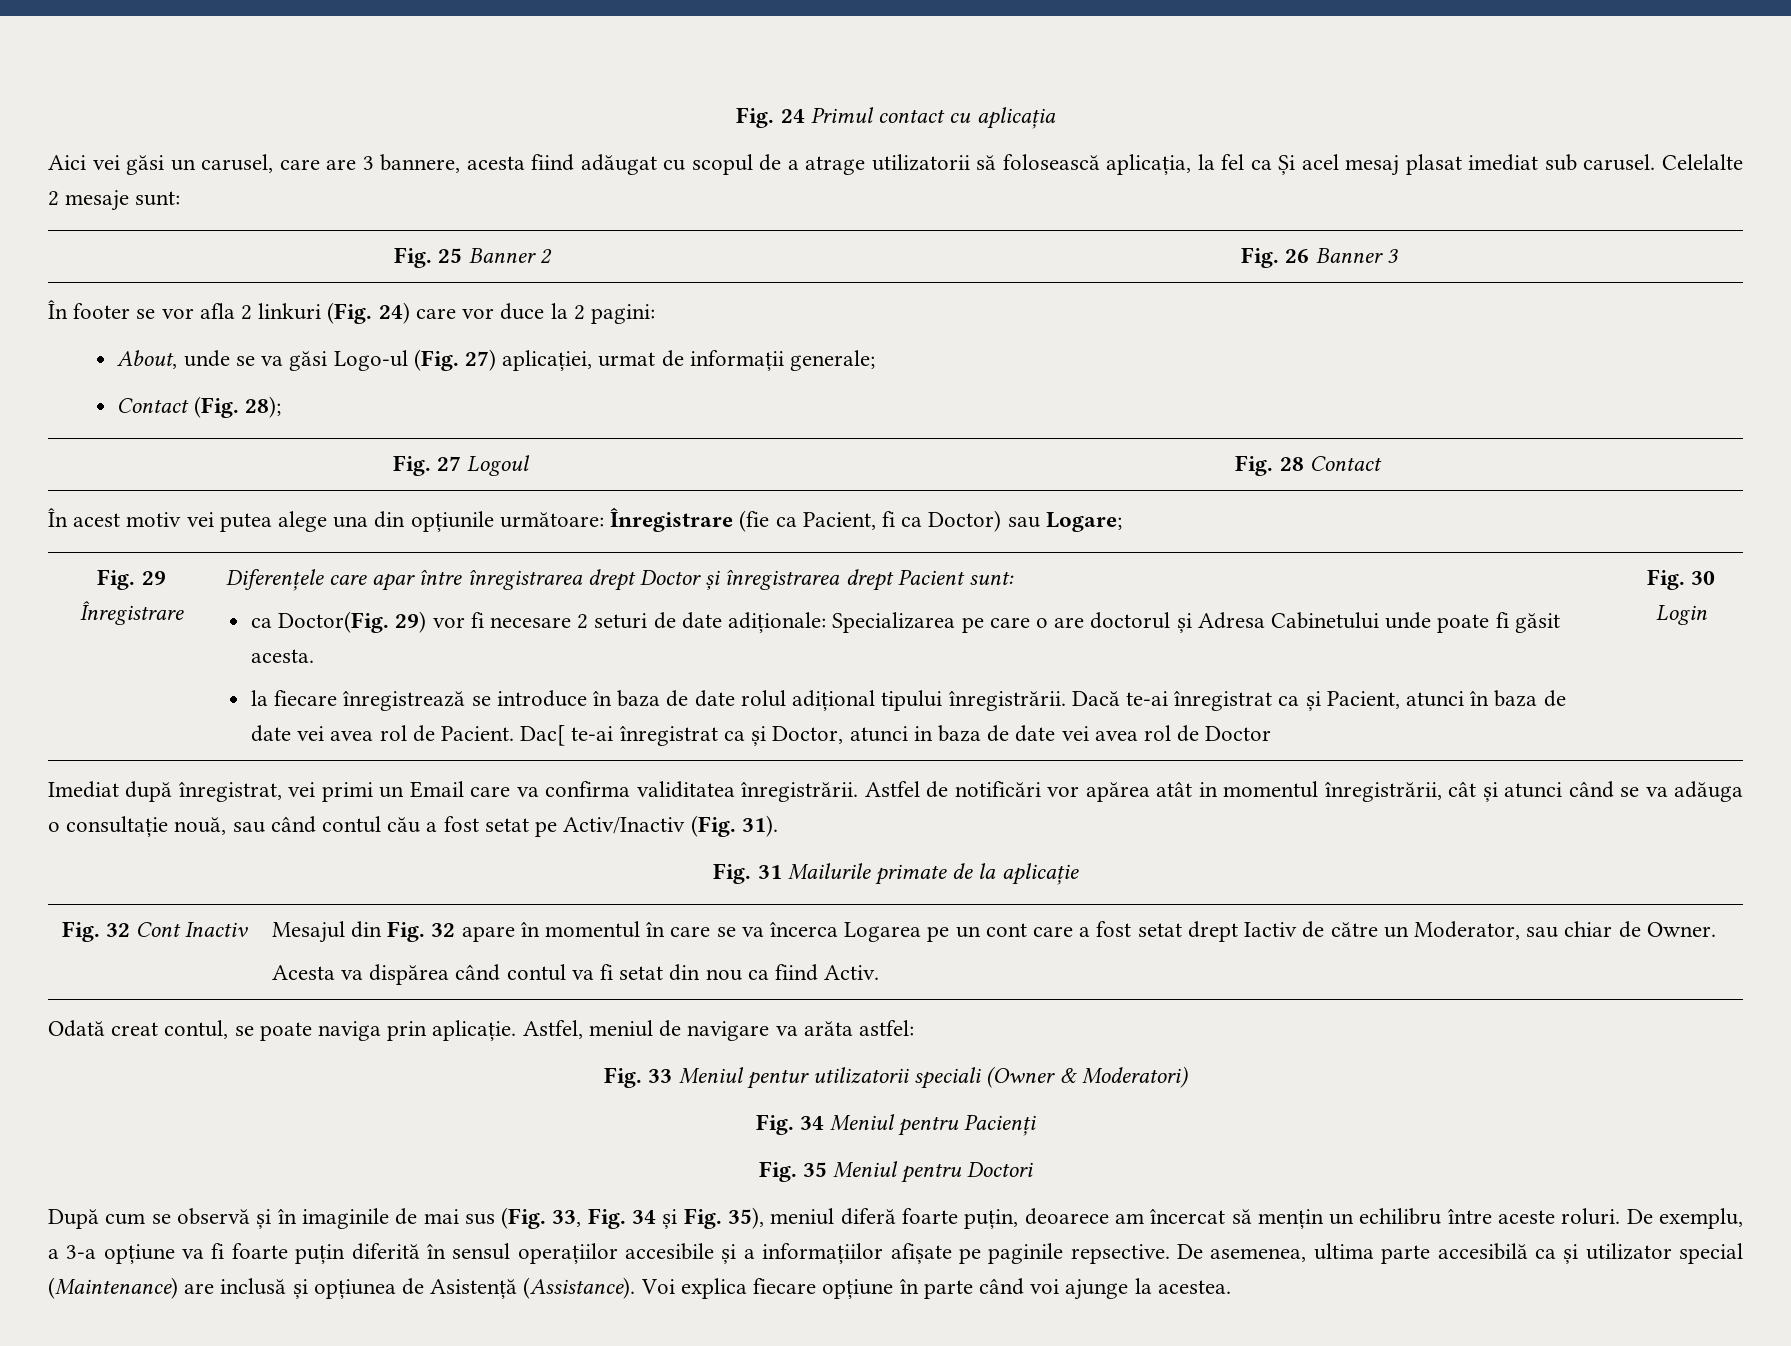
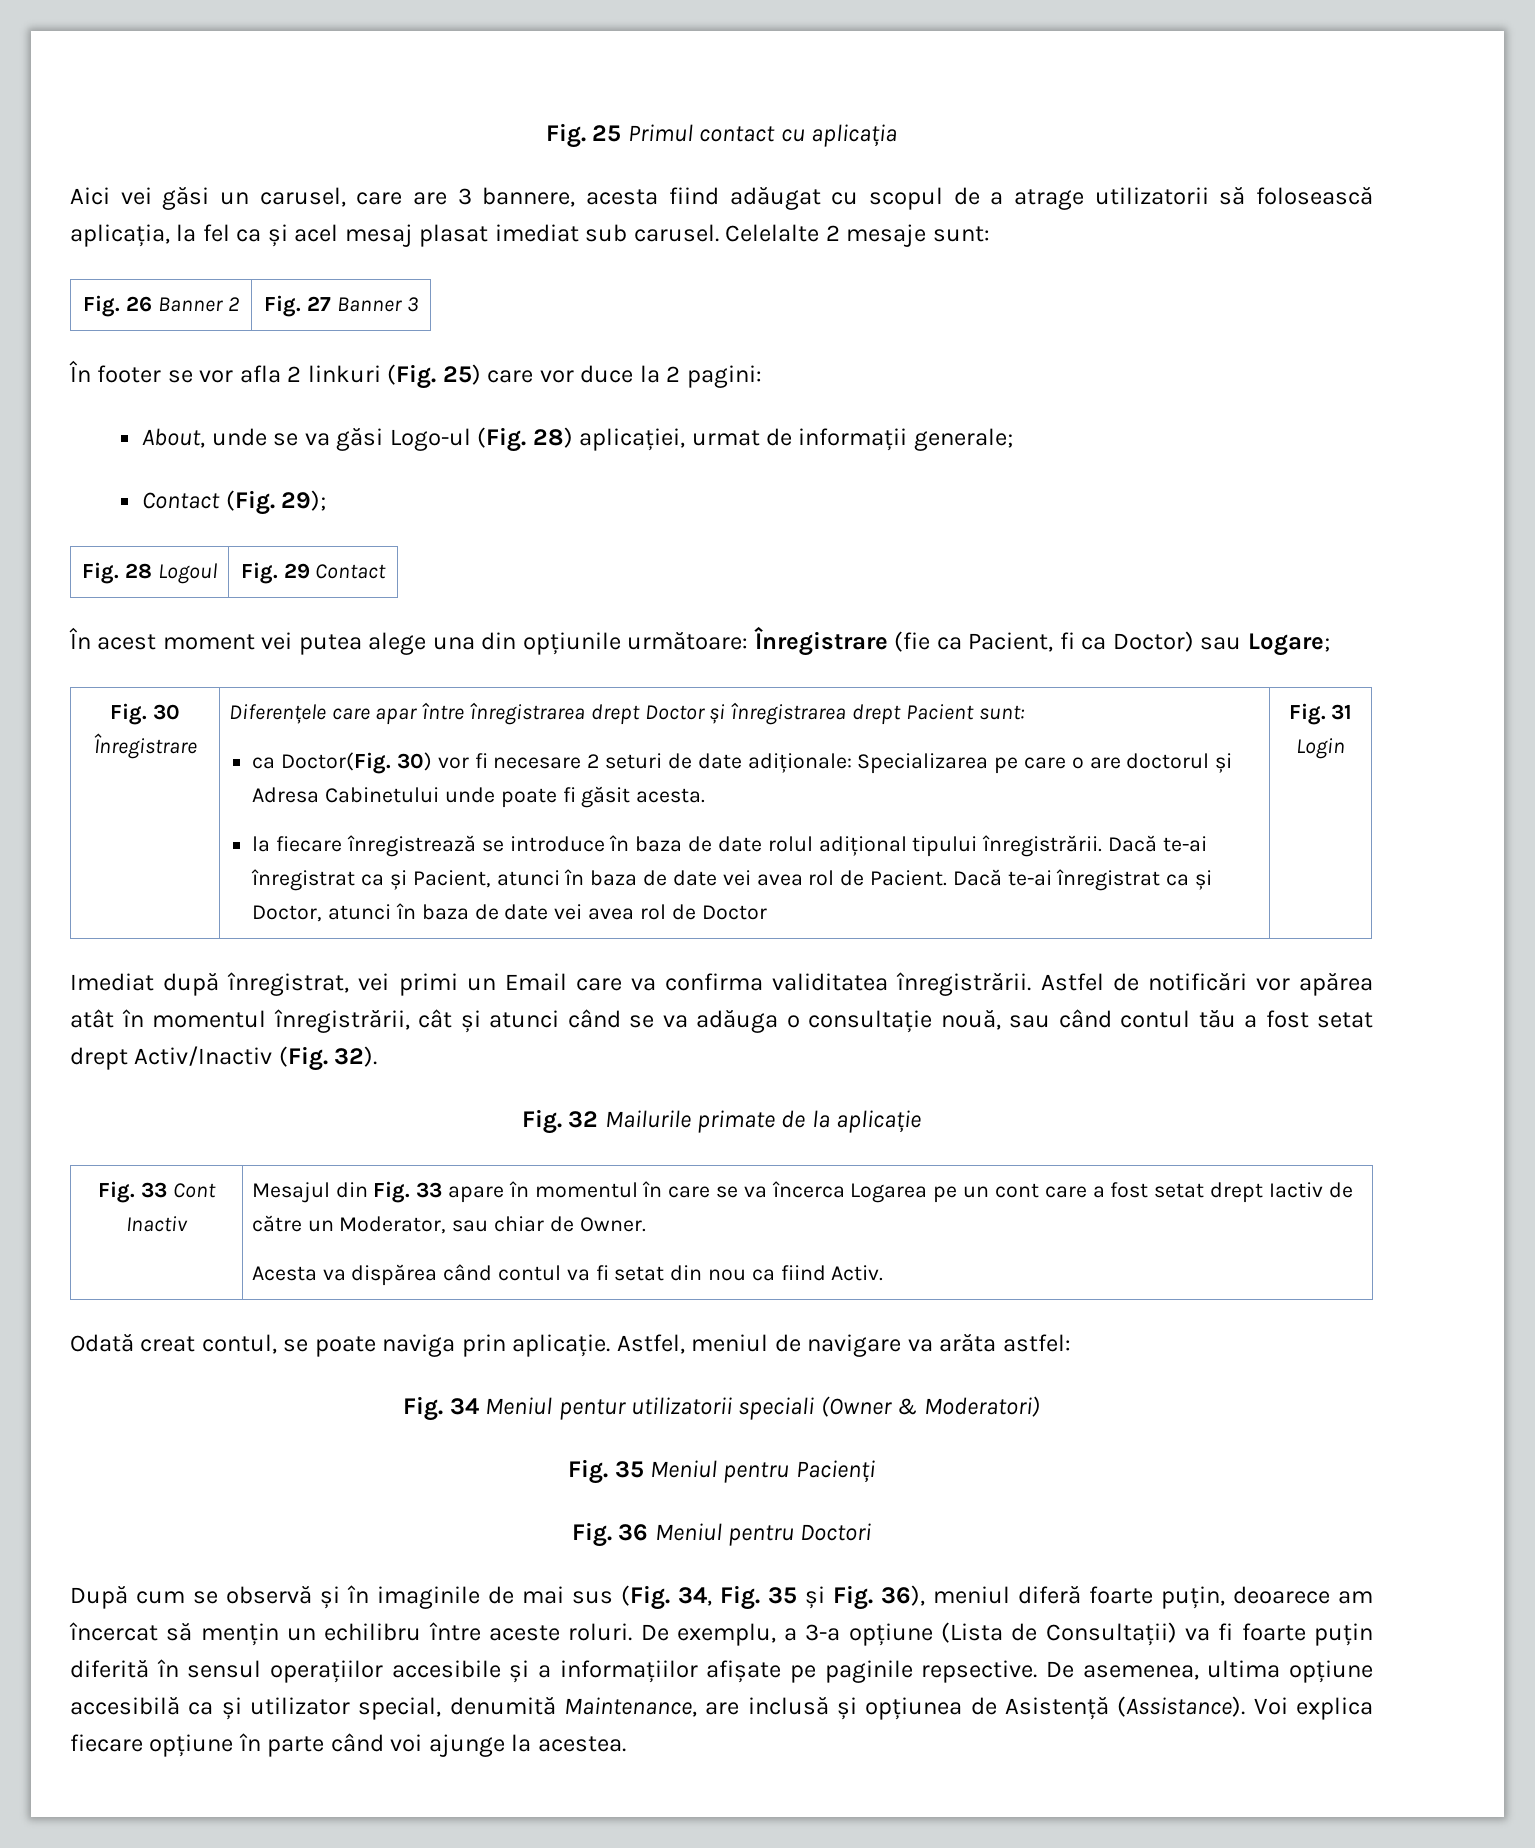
- Fig. 24 Primul contact cu aplicația
+ Fig. 25 Primul contact cu aplicația
- Aici vei găsi un carusel, care are 3 bannere, acesta fiind adăugat cu scopul de a atrage utilizatorii să folosească aplicația, la fel ca Și acel mesaj plasat imediat sub carusel.
+ Aici vei găsi un carusel, care are 3 bannere, acesta fiind adăugat cu scopul de a atrage utilizatorii să folosească aplicația, la fel ca și acel mesaj plasat imediat sub carusel.
- Fig. 25 Banner 2 | Fig. 26 Banner 3
+ Fig. 26 Banner 2 | Fig. 27 Banner 3
- În footer se vor afla 2 linkuri (Fig. 24) care vor duce la 2 pagini:
+ În footer se vor afla 2 linkuri (Fig. 25) care vor duce la 2 pagini:
- About, unde se va găsi Logo-ul (Fig. 27) aplicației, urmat de informații generale;
+ About, unde se va găsi Logo-ul (Fig. 28) aplicației, urmat de informații generale;
- Contact (Fig. 28);
- Fig. 27 Logoul | Fig. 28 Contact
+ Contact (Fig. 29);
+ Fig. 28 Logoul | Fig. 29 Contact
- În acest motiv vei putea alege una din opțiunile următoare: Înregistrare (fie ca Pacient, fi ca Doctor) sau Logare;
+ În acest moment vei putea alege una din opțiunile următoare: Înregistrare (fie ca Pacient, fi ca Doctor) sau Logare;
- Fig. 29 Înregistrare
+ Fig. 30 Înregistrare
- 29) vor fi necesare 2 seturi de date adiționale: Specializarea pe care o are doctorul și Adresa Cabinetului unde poate fi găsit acesta.
+ 30) vor fi necesare 2 seturi de date adiționale: Specializarea pe care o are doctorul și Adresa Cabinetului unde poate fi găsit acesta.
- Dac[ te-ai înregistrat ca și Doctor, atunci in baza de date vei avea rol de Doctor
+ Dacă te-ai înregistrat ca și Doctor, atunci în baza de date vei avea rol de Doctor
- Fig. 30 Login
+ Fig. 31 Login
- Astfel de notificări vor apărea atât in momentul înregistrării, cât și atunci când se va adăuga o consultație nouă, sau când contul cău a fost setat pe Activ/Inactiv (Fig. 31).
- Fig. 31 Mailurile primate de la aplicație
+ Astfel de notificări vor apărea atât în momentul înregistrării, cât și atunci când se va adăuga o consultație nouă, sau când contul tău a fost setat drept Activ/Inactiv (Fig. 32).
+ Fig. 32 Mailurile primate de la aplicație
- Fig. 32 Cont Inactiv
+ Fig. 33 Cont Inactiv
- Mesajul din Fig. 32 apare în momentul în care se va încerca Logarea pe un cont care a fost setat drept Iactiv de către un Moderator, sau chiar de Owner.
+ Mesajul din Fig. 33 apare în momentul în care se va încerca Logarea pe un cont care a fost setat drept Iactiv de către un Moderator, sau chiar de Owner.
- Fig. 33 Meniul pentur utilizatorii speciali (Owner & Moderatori)
+ Fig. 34 Meniul pentur utilizatorii speciali (Owner & Moderatori)
- Fig. 34 Meniul pentru Pacienți
+ Fig. 35 Meniul pentru Pacienți
- Fig. 35 Meniul pentru Doctori
+ Fig. 36 Meniul pentru Doctori
- După cum se observă și în imaginile de mai sus (Fig. 33, Fig. 34 și Fig. 35), meniul diferă foarte puțin, deoarece am încercat să mențin un echilibru între aceste roluri.
+ După cum se observă și în imaginile de mai sus (Fig. 34, Fig. 35 și Fig. 36), meniul diferă foarte puțin, deoarece am încercat să mențin un echilibru între aceste roluri.
- De exemplu, a 3-a opțiune va fi foarte puțin diferită în sensul operațiilor accesibile și a informațiilor afișate pe paginile repsective.
+ De exemplu, a 3-a opțiune (Lista de Consultații) va fi foarte puțin diferită în sensul operațiilor accesibile și a informațiilor afișate pe paginile repsective.
- De asemenea, ultima parte accesibilă ca și utilizator special (Maintenance) are inclusă și opțiunea de Asistență (Assistance).
+ De asemenea, ultima opțiune accesibilă ca și utilizator special, denumită Maintenance, are inclusă și opțiunea de Asistență (Assistance).

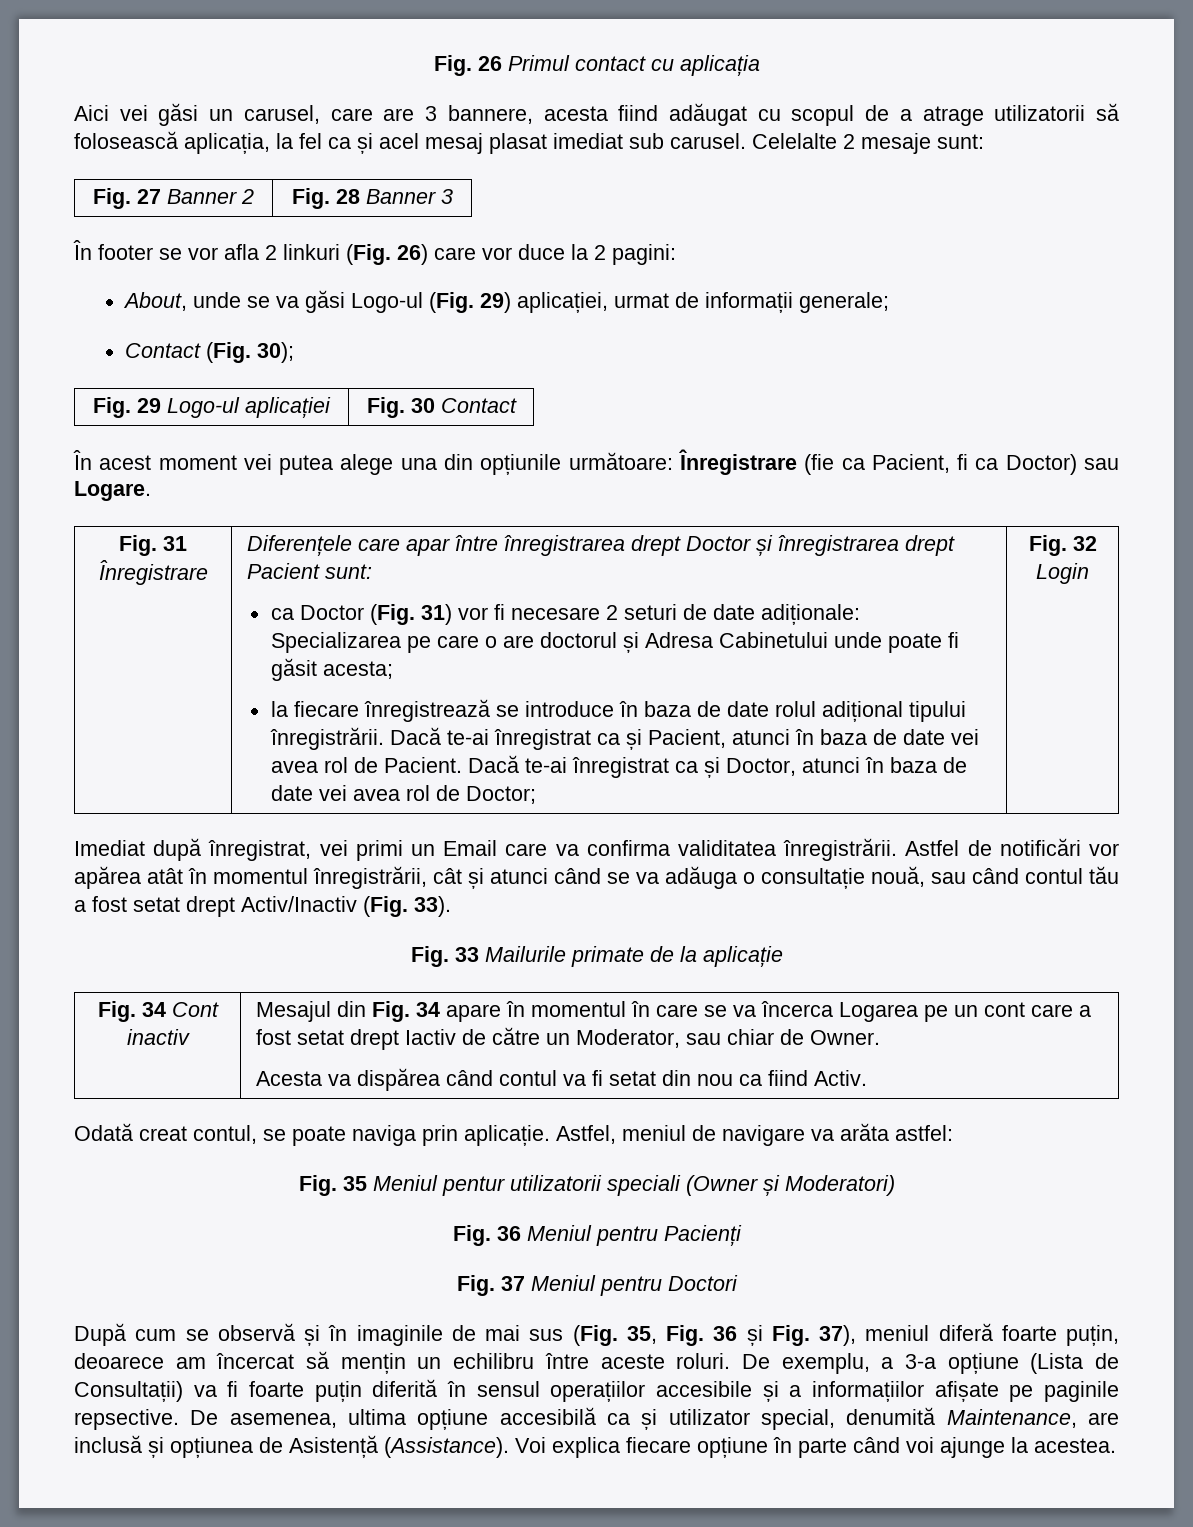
- Fig. 25 Primul contact cu aplicația
+ Fig. 26 Primul contact cu aplicația
- Fig. 26 Banner 2 | Fig. 27 Banner 3
+ Fig. 27 Banner 2 | Fig. 28 Banner 3
- În footer se vor afla 2 linkuri (Fig. 25) care vor duce la 2 pagini:
+ În footer se vor afla 2 linkuri (Fig. 26) care vor duce la 2 pagini:
- About, unde se va găsi Logo-ul (Fig. 28) aplicației, urmat de informații generale;
+ About, unde se va găsi Logo-ul (Fig. 29) aplicației, urmat de informații generale;
- Contact (Fig. 29);
- Fig. 28 Logoul | Fig. 29 Contact
+ Contact (Fig. 30);
+ Fig. 29 Logo-ul aplicației | Fig. 30 Contact
- În acest moment vei putea alege una din opțiunile următoare: Înregistrare (fie ca Pacient, fi ca Doctor) sau Logare;
- Fig. 30 Înregistrare
+ În acest moment vei putea alege una din opțiunile următoare: Înregistrare (fie ca Pacient, fi ca Doctor) sau Logare.
+ Fig. 31 Înregistrare
- ca Doctor(Fig. 30) vor fi necesare 2 seturi de date adiționale: Specializarea pe care o are doctorul și Adresa Cabinetului unde poate fi găsit acesta.
+ ca Doctor (Fig. 31) vor fi necesare 2 seturi de date adiționale: Specializarea pe care o are doctorul și Adresa Cabinetului unde poate fi găsit acesta;
- Dacă te-ai înregistrat ca și Doctor, atunci în baza de date vei avea rol de Doctor | Fig. 31 Login
+ Dacă te-ai înregistrat ca și Doctor, atunci în baza de date vei avea rol de Doctor; | Fig. 32 Login
- Astfel de notificări vor apărea atât în momentul înregistrării, cât și atunci când se va adăuga o consultație nouă, sau când contul tău a fost setat drept Activ/Inactiv (Fig. 32).
- Fig. 32 Mailurile primate de la aplicație
+ Astfel de notificări vor apărea atât în momentul înregistrării, cât și atunci când se va adăuga o consultație nouă, sau când contul tău a fost setat drept Activ/Inactiv (Fig. 33).
+ Fig. 33 Mailurile primate de la aplicație
- Fig. 33 Cont Inactiv
+ Fig. 34 Cont inactiv
- Mesajul din Fig. 33 apare în momentul în care se va încerca Logarea pe un cont care a fost setat drept Iactiv de către un Moderator, sau chiar de Owner.
+ Mesajul din Fig. 34 apare în momentul în care se va încerca Logarea pe un cont care a fost setat drept Iactiv de către un Moderator, sau chiar de Owner.
- Fig. 34 Meniul pentur utilizatorii speciali (Owner & Moderatori)
+ Fig. 35 Meniul pentur utilizatorii speciali (Owner și Moderatori)
- Fig. 35 Meniul pentru Pacienți
+ Fig. 36 Meniul pentru Pacienți
- Fig. 36 Meniul pentru Doctori
+ Fig. 37 Meniul pentru Doctori
- După cum se observă și în imaginile de mai sus (Fig. 34, Fig. 35 și Fig. 36), meniul diferă foarte puțin, deoarece am încercat să mențin un echilibru între aceste roluri.
+ După cum se observă și în imaginile de mai sus (Fig. 35, Fig. 36 și Fig. 37), meniul diferă foarte puțin, deoarece am încercat să mențin un echilibru între aceste roluri.

